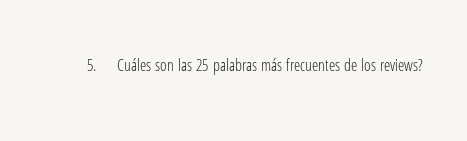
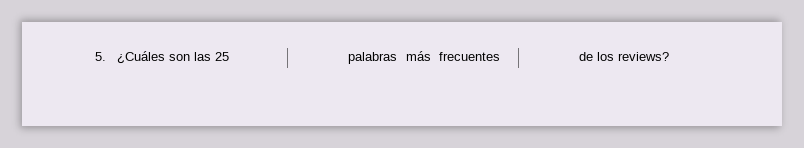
- 5. Cuáles son las 25 palabras más frecuentes de los reviews?
+ 5. ¿Cuáles son las 25 palabras más frecuentes de los reviews?

